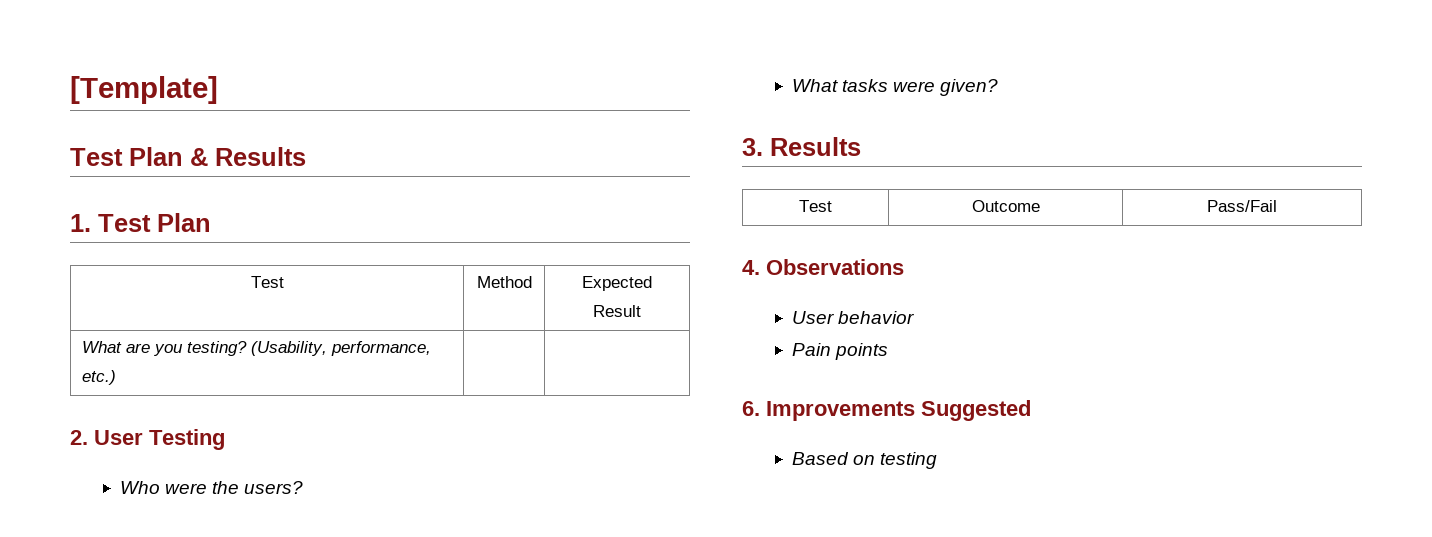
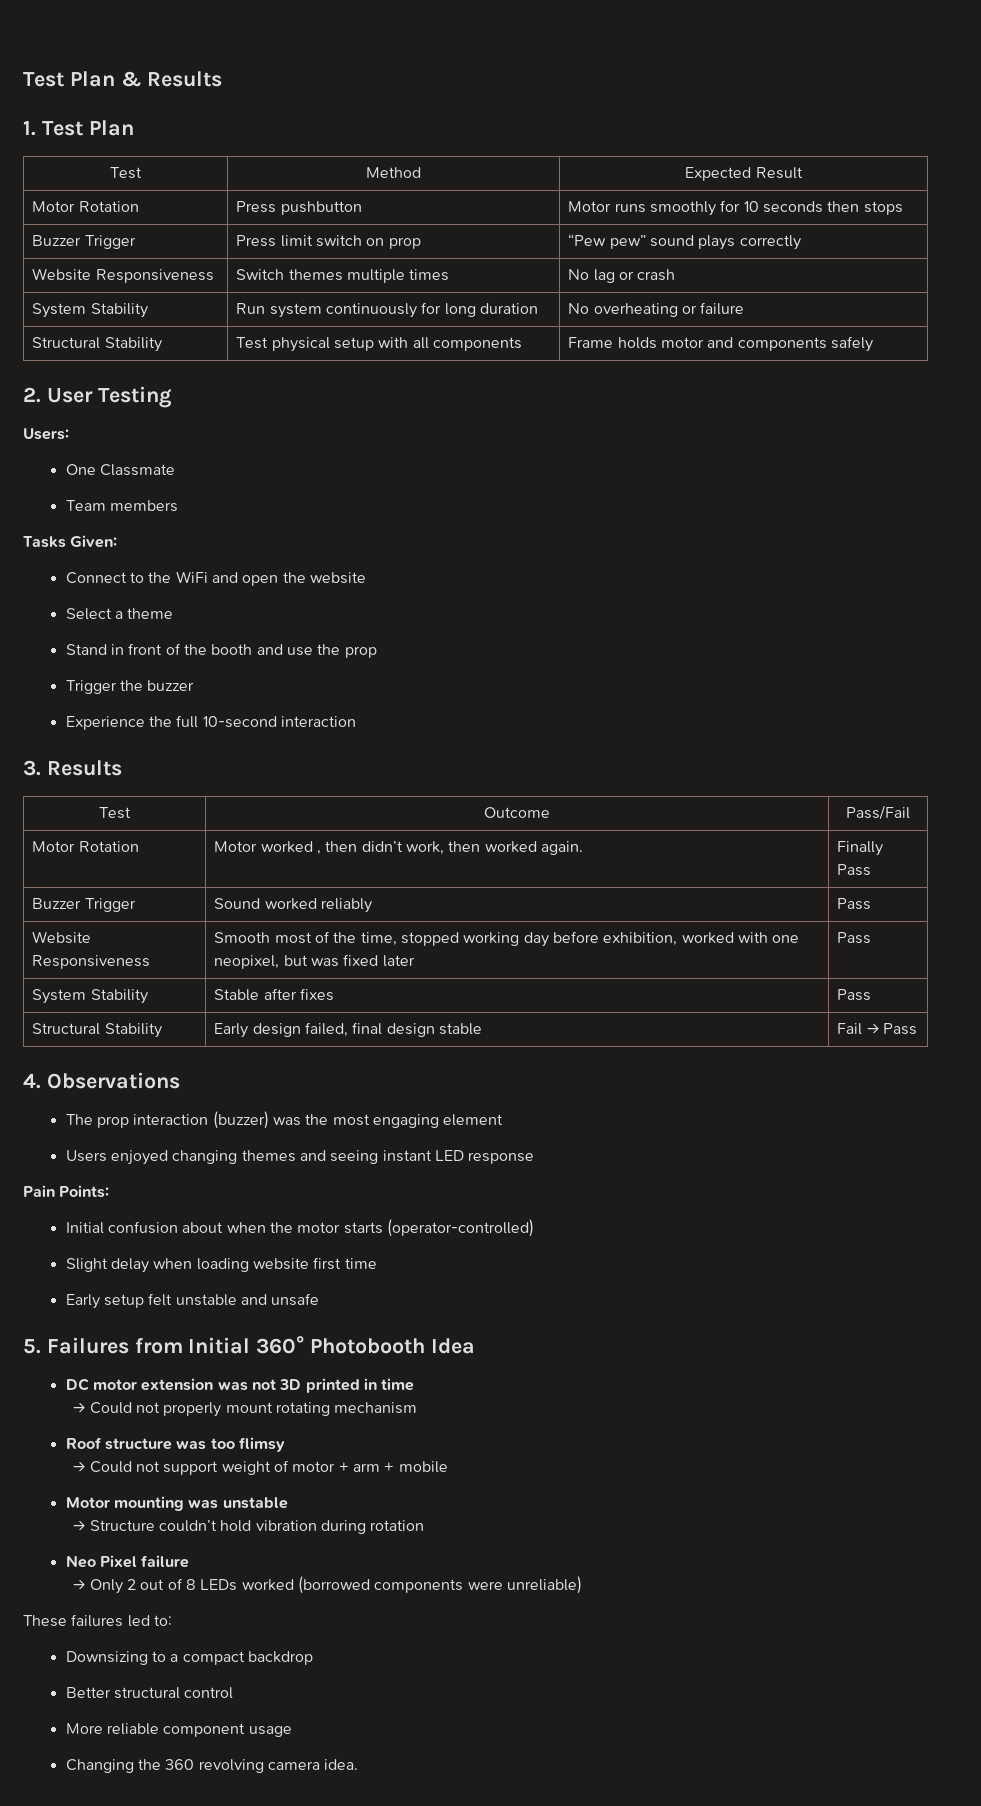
- [Template]
- What are you testing? (Usability, performance, etc.) | |
+ Motor Rotation | Press pushbutton | Motor runs smoothly for 10 seconds then stops
+ Buzzer Trigger | Press limit switch on prop | “Pew pew” sound plays correctly
+ Website Responsiveness | Switch themes multiple times | No lag or crash
+ System Stability | Run system continuously for long duration | No overheating or failure
+ Structural Stability | Test physical setup with all components | Frame holds motor and components safely
  2. User Testing
- Who were the users?
- What tasks were given?
+ Users:
+ One Classmate
+ Team members
+ Tasks Given:
+ Connect to the WiFi and open the website
+ Select a theme
+ Stand in front of the booth and use the prop
+ Trigger the buzzer
+ Experience the full 10-second interaction
+ Motor Rotation | Motor worked , then didn’t work, then worked again. | Finally Pass
+ Buzzer Trigger | Sound worked reliably | Pass
+ Website Responsiveness | Smooth most of the time, stopped working day before exhibition, worked with one neopixel, but was fixed later | Pass
+ System Stability | Stable after fixes | Pass
+ Structural Stability | Early design failed, final design stable | Fail → Pass
  4. Observations
- User behavior
- Pain points
- 6. Improvements Suggested
- Based on testing
+ The prop interaction (buzzer) was the most engaging element
+ Users enjoyed changing themes and seeing instant LED response
+ Pain Points:
+ Initial confusion about when the motor starts (operator-controlled)
+ Slight delay when loading website first time
+ Early setup felt unstable and unsafe
+ 5. Failures from Initial 360° Photobooth Idea
+ DC motor extension was not 3D printed in time
+ → Could not properly mount rotating mechanism
+ Roof structure was too flimsy
+ → Could not support weight of motor + arm + mobile
+ Motor mounting was unstable
+ → Structure couldn’t hold vibration during rotation
+ Neo Pixel failure
+ → Only 2 out of 8 LEDs worked (borrowed components were unreliable)
+ These failures led to:
+ Downsizing to a compact backdrop
+ Better structural control
+ More reliable component usage
+ Changing the 360 revolving camera idea.

